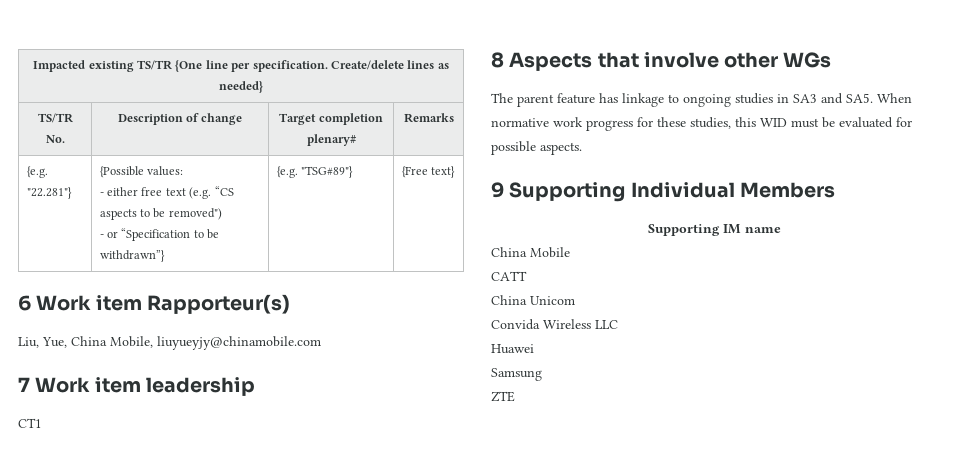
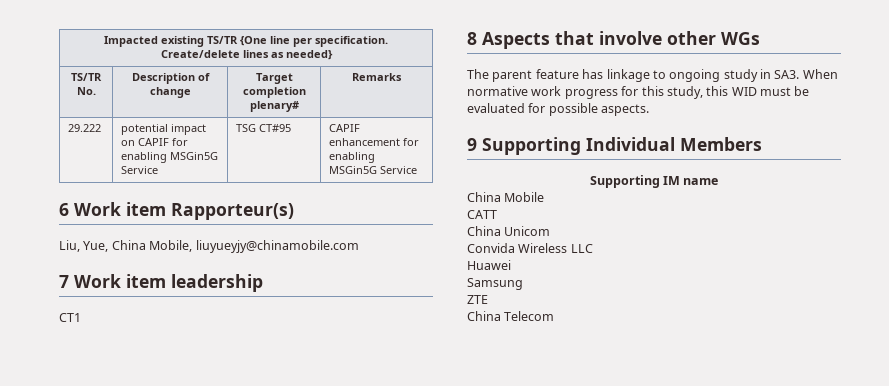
- {e.g. "22.281"} | {Possible values:
- - either free text (e.g. “CS aspects to be removed")
- - or “Specification to be withdrawn”} | {e.g. "TSG#89"} | {Free text}
+ 29.222 | potential impact on CAPIF for enabling MSGin5G Service | TSG CT#95 | CAPIF enhancement for enabling MSGin5G Service
- The parent feature has linkage to ongoing studies in SA3 and SA5. When normative work progress for these studies, this WID must be evaluated for possible aspects.
+ The parent feature has linkage to ongoing study in SA3. When normative work progress for this study, this WID must be evaluated for possible aspects.
+ China Telecom

